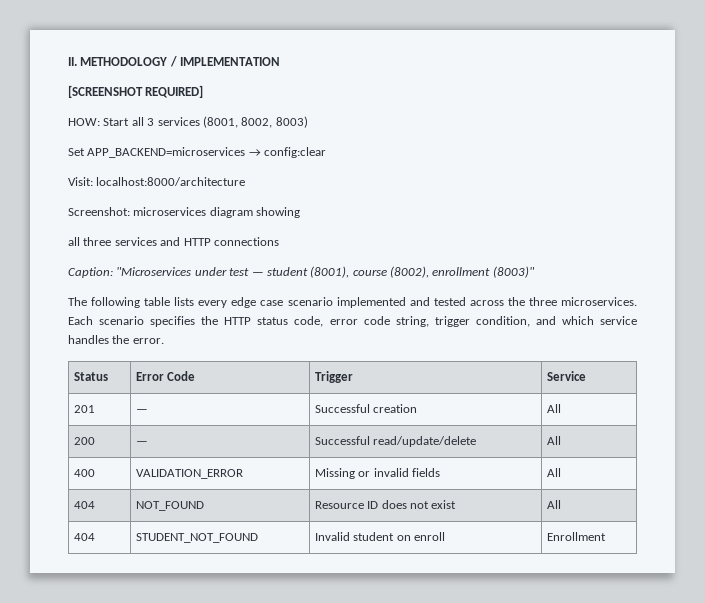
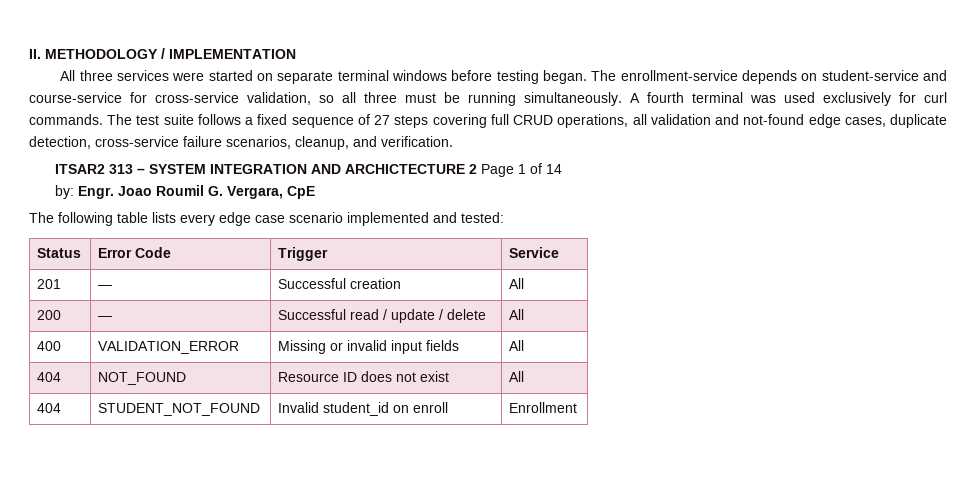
- [SCREENSHOT REQUIRED]
- HOW: Start all 3 services (8001, 8002, 8003)
- Set APP_BACKEND=microservices → config:clear
- Visit: localhost:8000/architecture
- Screenshot: microservices diagram showing
- all three services and HTTP connections
- Caption: "Microservices under test — student (8001), course (8002), enrollment (8003)"
+ All three services were started on separate terminal windows before testing began. The enrollment-service depends on student-service and course-service for cross-service validation, so all three must be running simultaneously. A fourth terminal was used exclusively for curl commands. The test suite follows a fixed sequence of 27 steps covering full CRUD operations, all validation and not-found edge cases, duplicate detection, cross-service failure scenarios, cleanup, and verification.
+ ITSAR2 313 – SYSTEM INTEGRATION AND ARCHICTECTURE 2 Page 1 of 14
+ by: Engr. Joao Roumil G. Vergara, CpE
- The following table lists every edge case scenario implemented and tested across the three microservices. Each scenario specifies the HTTP status code, error code string, trigger condition, and which service handles the error.
+ The following table lists every edge case scenario implemented and tested:
- 200 | — | Successful read/update/delete | All
+ 200 | — | Successful read / update / delete | All
- 400 | VALIDATION_ERROR | Missing or invalid fields | All
+ 400 | VALIDATION_ERROR | Missing or invalid input fields | All
- 404 | STUDENT_NOT_FOUND | Invalid student on enroll | Enrollment
+ 404 | STUDENT_NOT_FOUND | Invalid student_id on enroll | Enrollment

